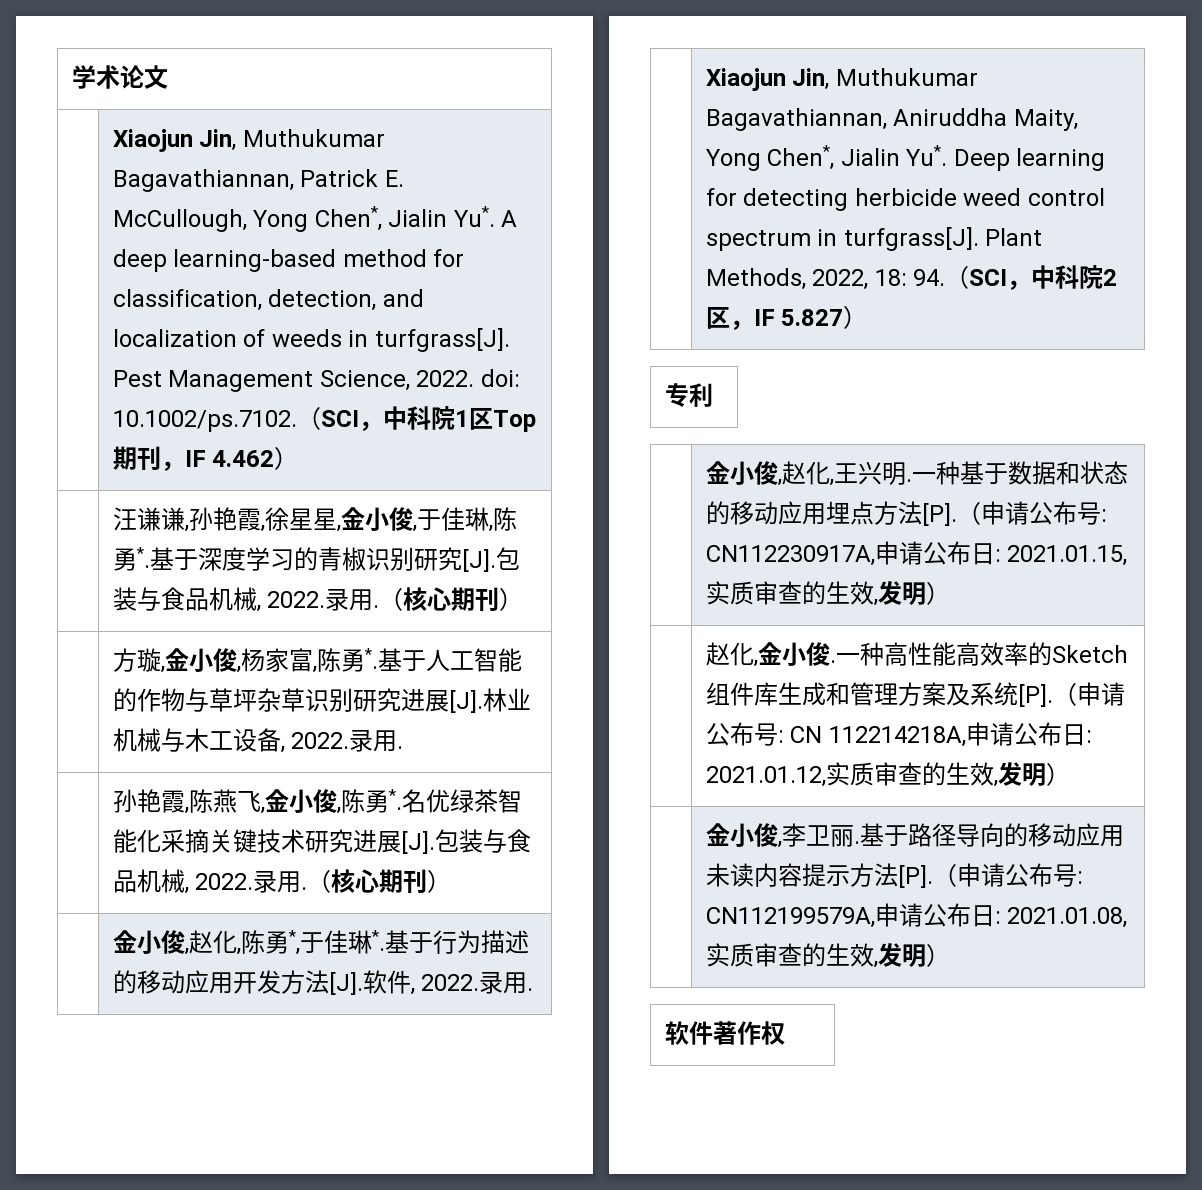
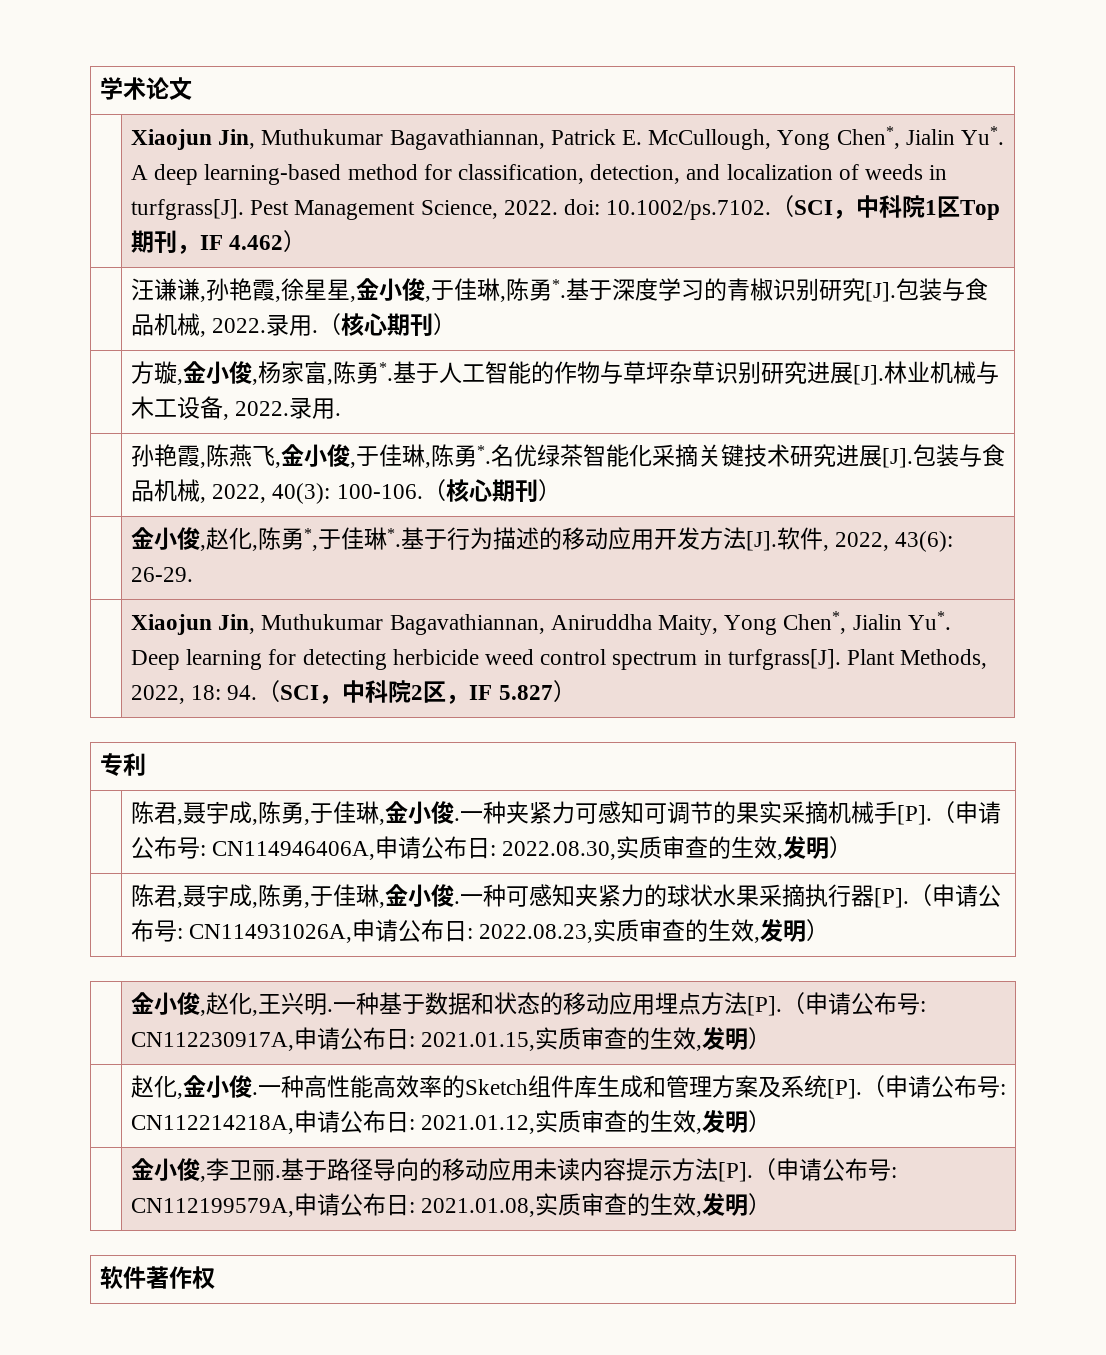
- | 孙艳霞,陈燕飞,金小俊,陈勇*.名优绿茶智能化采摘关键技术研究进展[J].包装与食品机械, 2022.录用.（核心期刊）
+ | 孙艳霞,陈燕飞,金小俊,于佳琳,陈勇*.名优绿茶智能化采摘关键技术研究进展[J].包装与食品机械, 2022, 40(3): 100-106.（核心期刊）
- | 金小俊,赵化,陈勇*,于佳琳*.基于行为描述的移动应用开发方法[J].软件, 2022.录用.
+ | 金小俊,赵化,陈勇*,于佳琳*.基于行为描述的移动应用开发方法[J].软件, 2022, 43(6): 26-29.
+ | 陈君,聂宇成,陈勇,于佳琳,金小俊.一种夹紧力可感知可调节的果实采摘机械手[P].（申请公布号: CN114946406A,申请公布日: 2022.08.30,实质审查的生效,发明）
+ | 陈君,聂宇成,陈勇,于佳琳,金小俊.一种可感知夹紧力的球状水果采摘执行器[P].（申请公布号: CN114931026A,申请公布日: 2022.08.23,实质审查的生效,发明）
- | 赵化,金小俊.一种高性能高效率的Sketch组件库生成和管理方案及系统[P].（申请公布号: CN 112214218A,申请公布日: 2021.01.12,实质审查的生效,发明）
+ | 赵化,金小俊.一种高性能高效率的Sketch组件库生成和管理方案及系统[P].（申请公布号: CN112214218A,申请公布日: 2021.01.12,实质审查的生效,发明）

